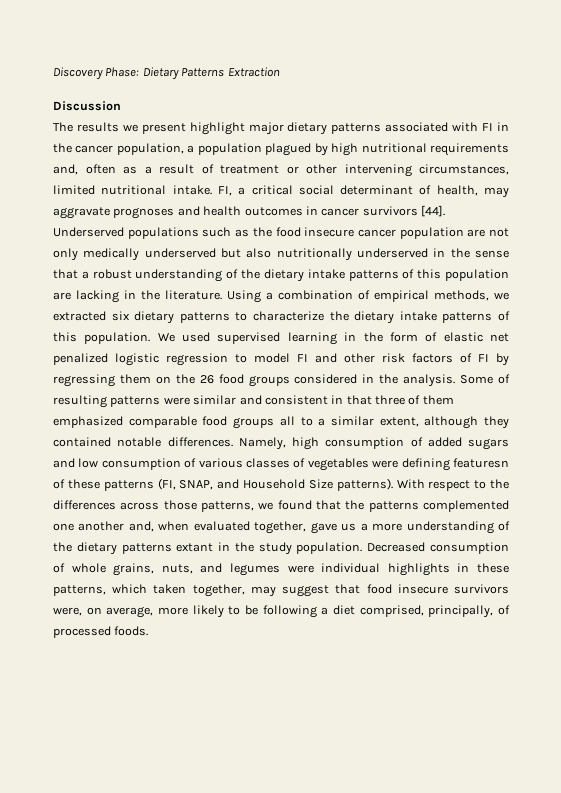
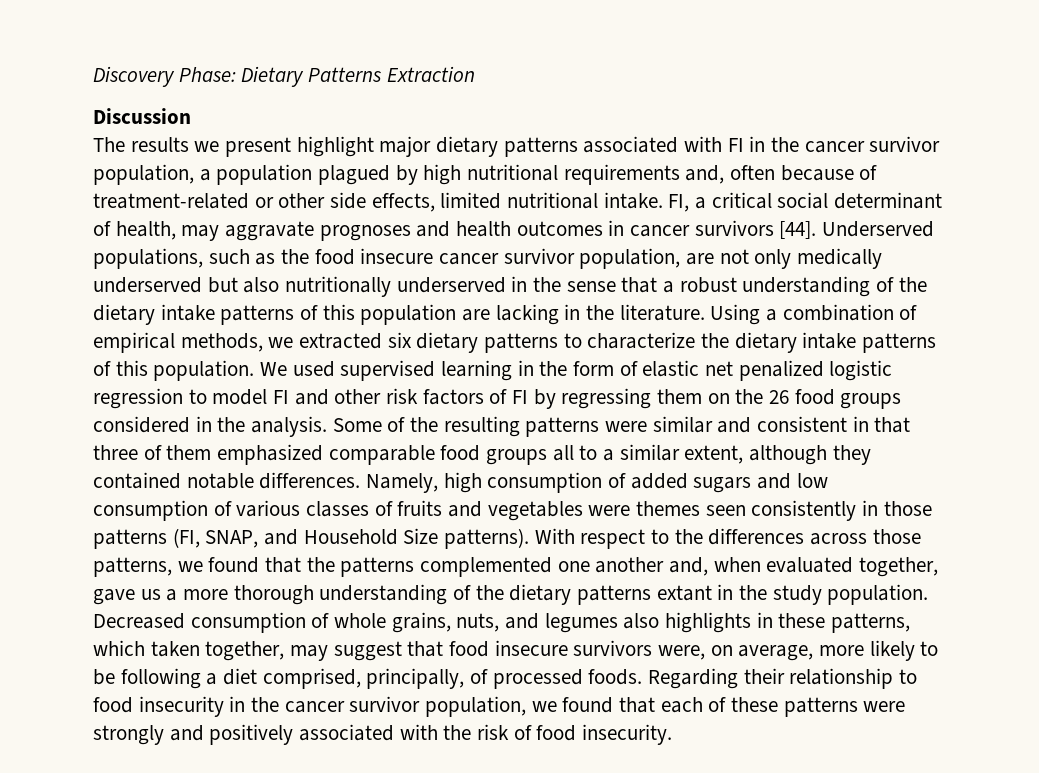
- The results we present highlight major dietary patterns associated with FI in the cancer population, a population plagued by high nutritional requirements and, often as a result of treatment or other intervening circumstances, limited nutritional intake.
+ The results we present highlight major dietary patterns associated with FI in the cancer survivor population, a population plagued by high nutritional requirements and, often because of treatment-related or other side effects, limited nutritional intake.
- Underserved populations such as the food insecure cancer population are not only medically underserved but also nutritionally underserved in the sense that a robust understanding of the dietary intake patterns of this population are lacking in the literature.
+ Underserved populations, such as the food insecure cancer survivor population, are not only medically underserved but also nutritionally underserved in the sense that a robust understanding of the dietary intake patterns of this population are lacking in the literature.
- Some of resulting patterns were similar and consistent in that three of them emphasized comparable food groups all to a similar extent, although they contained notable differences.
+ Some of the resulting patterns were similar and consistent in that three of them emphasized comparable food groups all to a similar extent, although they contained notable differences.
- Namely, high consumption of added sugars and low consumption of various classes of vegetables were defining featuresn of these patterns (FI, SNAP, and Household Size patterns).
+ Namely, high consumption of added sugars and low consumption of various classes of fruits and vegetables were themes seen consistently in those patterns (FI, SNAP, and Household Size patterns).
- With respect to the differences across those patterns, we found that the patterns complemented one another and, when evaluated together, gave us a more understanding of the dietary patterns extant in the study population.
+ With respect to the differences across those patterns, we found that the patterns complemented one another and, when evaluated together, gave us a more thorough understanding of the dietary patterns extant in the study population.
- Decreased consumption of whole grains, nuts, and legumes were individual highlights in these patterns, which taken together, may suggest that food insecure survivors were, on average, more likely to be following a diet comprised, principally, of processed foods.
+ Decreased consumption of whole grains, nuts, and legumes also highlights in these patterns, which taken together, may suggest that food insecure survivors were, on average, more likely to be following a diet comprised, principally, of processed foods.
+ Regarding their relationship to food insecurity in the cancer survivor population, we found that each of these patterns were strongly and positively associated with the risk of food insecurity.

